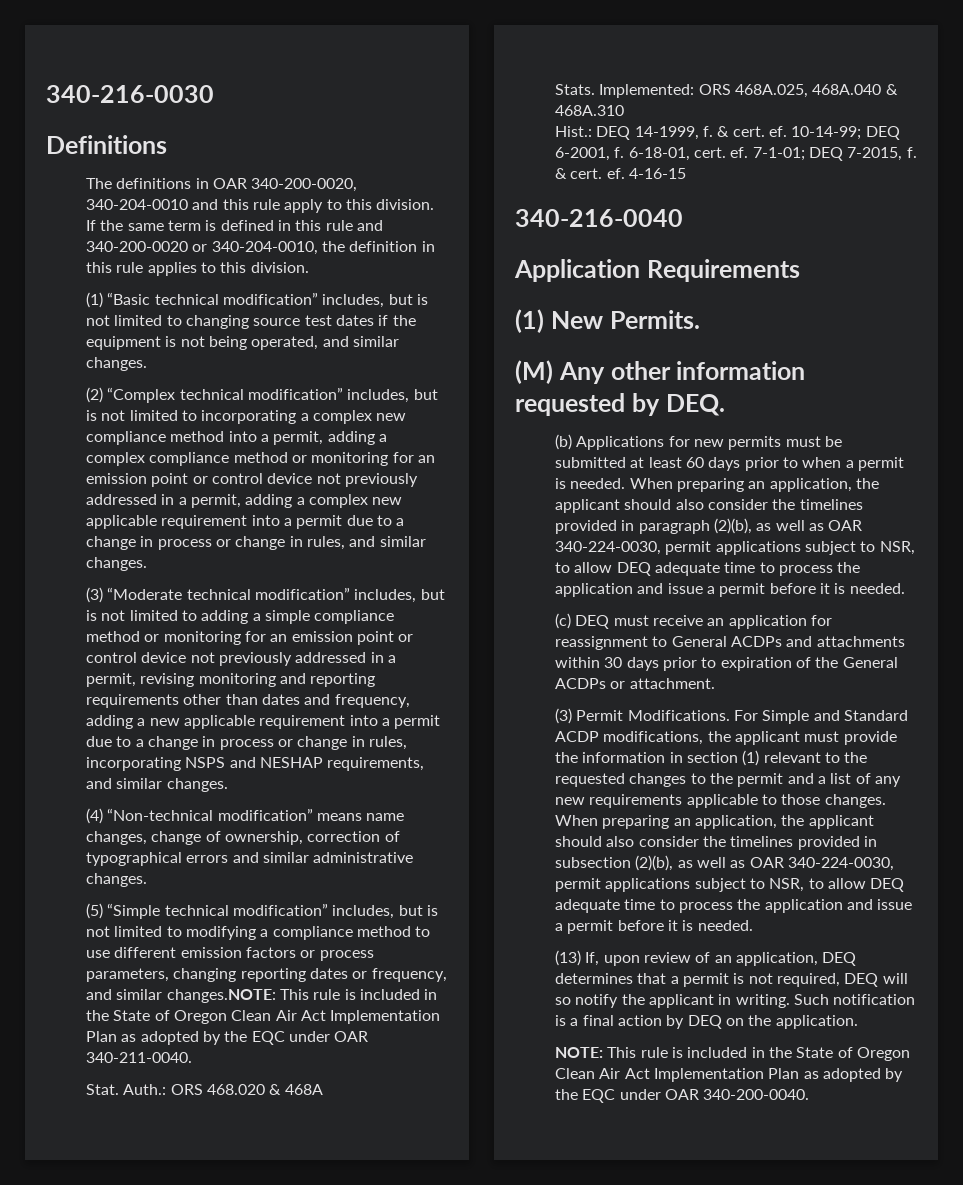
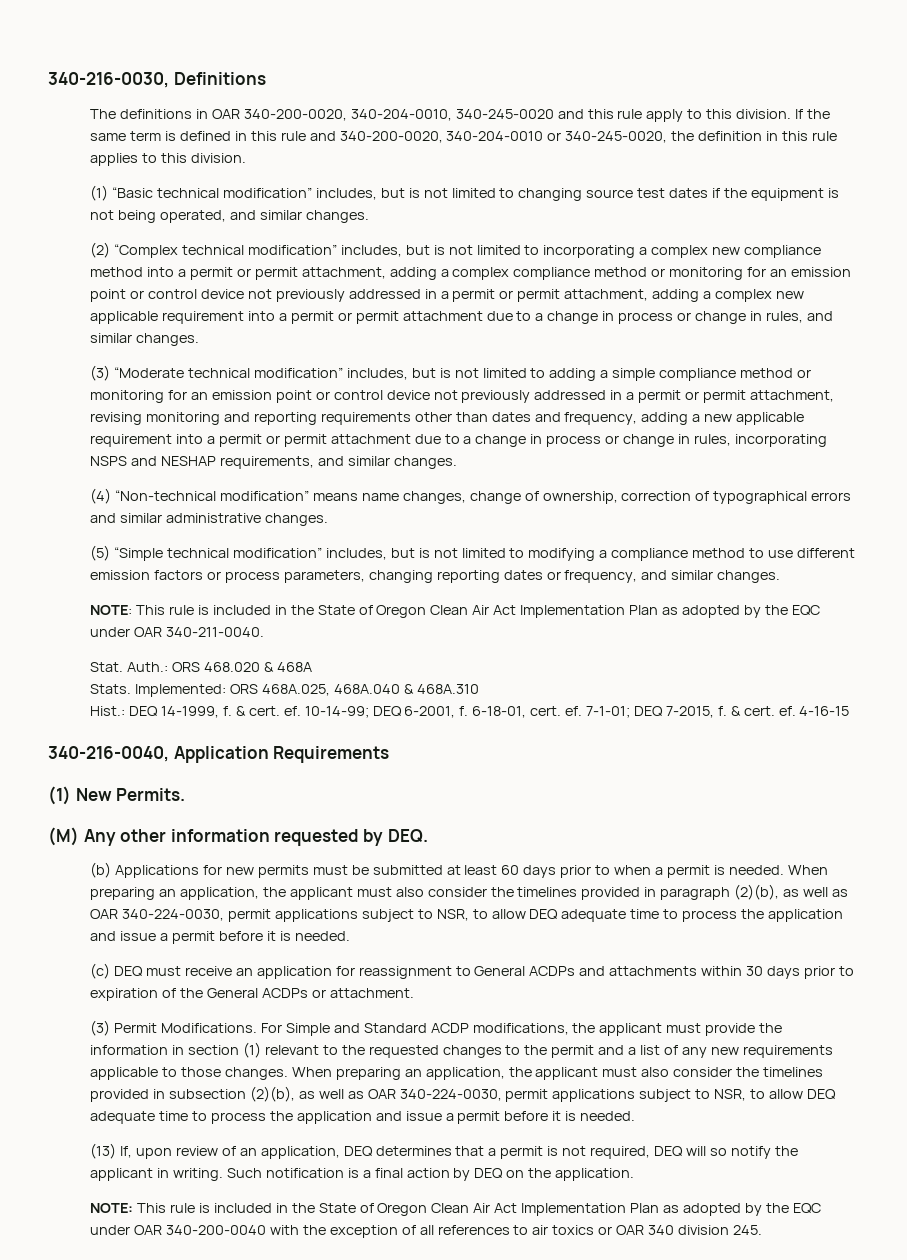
- 340-216-0030
- Definitions
+ 340-216-0030, Definitions
- The definitions in OAR 340-200-0020, 340-204-0010 and this rule apply to this division.
+ The definitions in OAR 340-200-0020, 340-204-0010, 340-245-0020 and this rule apply to this division.
- If the same term is defined in this rule and 340-200-0020 or 340-204-0010, the definition in this rule applies to this division.
+ If the same term is defined in this rule and 340-200-0020, 340-204-0010 or 340-245-0020, the definition in this rule applies to this division.
- (2) “Complex technical modification” includes, but is not limited to incorporating a complex new compliance method into a permit, adding a complex compliance method or monitoring for an emission point or control device not previously addressed in a permit, adding a complex new applicable requirement into a permit due to a change in process or change in rules, and similar changes.
+ (2) “Complex technical modification” includes, but is not limited to incorporating a complex new compliance method into a permit or permit attachment, adding a complex compliance method or monitoring for an emission point or control device not previously addressed in a permit or permit attachment, adding a complex new applicable requirement into a permit or permit attachment due to a change in process or change in rules, and similar changes.
- (3) “Moderate technical modification” includes, but is not limited to adding a simple compliance method or monitoring for an emission point or control device not previously addressed in a permit, revising monitoring and reporting requirements other than dates and frequency, adding a new applicable requirement into a permit due to a change in process or change in rules, incorporating NSPS and NESHAP requirements, and similar changes.
+ (3) “Moderate technical modification” includes, but is not limited to adding a simple compliance method or monitoring for an emission point or control device not previously addressed in a permit or permit attachment, revising monitoring and reporting requirements other than dates and frequency, adding a new applicable requirement into a permit or permit attachment due to a change in process or change in rules, incorporating NSPS and NESHAP requirements, and similar changes.
- (5) “Simple technical modification” includes, but is not limited to modifying a compliance method to use different emission factors or process parameters, changing reporting dates or frequency, and similar changes.NOTE: This rule is included in the State of Oregon Clean Air Act Implementation Plan as adopted by the EQC under OAR 340-211-0040.
+ (5) “Simple technical modification” includes, but is not limited to modifying a compliance method to use different emission factors or process parameters, changing reporting dates or frequency, and similar changes.
+ NOTE: This rule is included in the State of Oregon Clean Air Act Implementation Plan as adopted by the EQC under OAR 340-211-0040.
- 340-216-0040
- Application Requirements
+ 340-216-0040, Application Requirements
- When preparing an application, the applicant should also consider the timelines provided in paragraph (2)(b), as well as OAR 340-224-0030, permit applications subject to NSR, to allow DEQ adequate time to process the application and issue a permit before it is needed.
+ When preparing an application, the applicant must also consider the timelines provided in paragraph (2)(b), as well as OAR 340-224-0030, permit applications subject to NSR, to allow DEQ adequate time to process the application and issue a permit before it is needed.
- When preparing an application, the applicant should also consider the timelines provided in subsection (2)(b), as well as OAR 340-224-0030, permit applications subject to NSR, to allow DEQ adequate time to process the application and issue a permit before it is needed.
+ When preparing an application, the applicant must also consider the timelines provided in subsection (2)(b), as well as OAR 340-224-0030, permit applications subject to NSR, to allow DEQ adequate time to process the application and issue a permit before it is needed.
- NOTE: This rule is included in the State of Oregon Clean Air Act Implementation Plan as adopted by the EQC under OAR 340-200-0040.
+ NOTE: This rule is included in the State of Oregon Clean Air Act Implementation Plan as adopted by the EQC under OAR 340-200-0040 with the exception of all references to air toxics or OAR 340 division 245.

